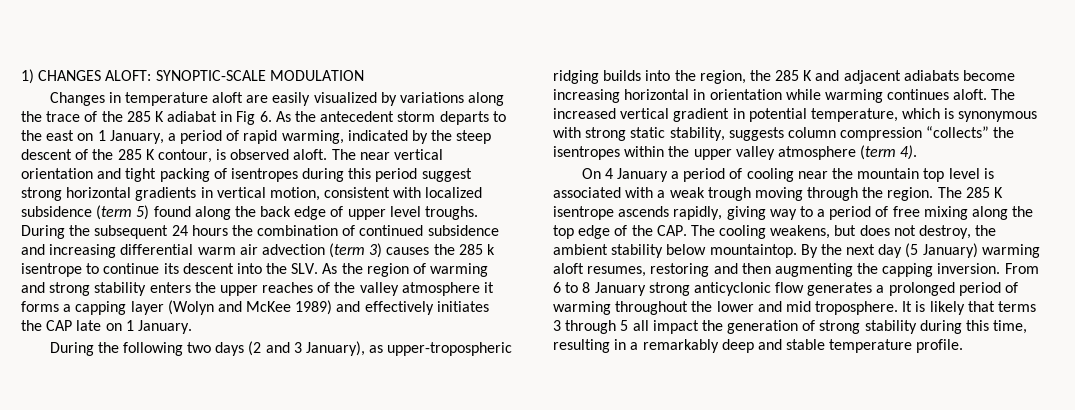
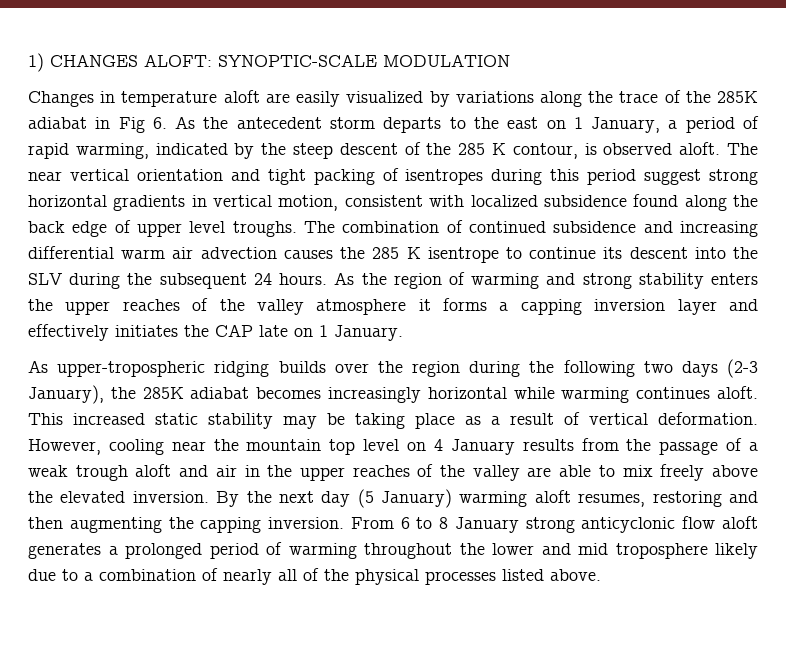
- Changes in temperature aloft are easily visualized by variations along the trace of the 285 K adiabat in Fig 6. As the antecedent storm departs to the east on 1 January, a period of rapid warming, indicated by the steep descent of the 285 K contour, is observed aloft.
+ Changes in temperature aloft are easily visualized by variations along the trace of the 285K adiabat in Fig 6. As the antecedent storm departs to the east on 1 January, a period of rapid warming, indicated by the steep descent of the 285 K contour, is observed aloft.
- The near vertical orientation and tight packing of isentropes during this period suggest strong horizontal gradients in vertical motion, consistent with localized subsidence (term 5) found along the back edge of upper level troughs.
+ The near vertical orientation and tight packing of isentropes during this period suggest strong horizontal gradients in vertical motion, consistent with localized subsidence found along the back edge of upper level troughs.
- During the subsequent 24 hours the combination of continued subsidence and increasing differential warm air advection (term 3) causes the 285 k isentrope to continue its descent into the SLV. As the region of warming and strong stability enters the upper reaches of the valley atmosphere it forms a capping layer (Wolyn and McKee 1989) and effectively initiates the CAP late on 1 January.
+ The combination of continued subsidence and increasing differential warm air advection causes the 285 K isentrope to continue its descent into the SLV during the subsequent 24 hours. As the region of warming and strong stability enters the upper reaches of the valley atmosphere it forms a capping inversion layer and effectively initiates the CAP late on 1 January.
- During the following two days (2 and 3 January), as upper-tropospheric ridging builds into the region, the 285 K and adjacent adiabats become increasing horizontal in orientation while warming continues aloft. The increased vertical gradient in potential temperature, which is synonymous with strong static stability, suggests column compression “collects” the isentropes within the upper valley atmosphere (term 4).
- On 4 January a period of cooling near the mountain top level is associated with a weak trough moving through the region. The 285 K isentrope ascends rapidly, giving way to a period of free mixing along the top edge of the CAP. The cooling weakens, but does not destroy, the ambient stability below mountaintop.
+ As upper-tropospheric ridging builds over the region during the following two days (2-3 January), the 285K adiabat becomes increasingly horizontal while warming continues aloft. This increased static stability may be taking place as a result of vertical deformation. However, cooling near the mountain top level on 4 January results from the passage of a weak trough aloft and air in the upper reaches of the valley are able to mix freely above the elevated inversion.
- From 6 to 8 January strong anticyclonic flow generates a prolonged period of warming throughout the lower and mid troposphere. It is likely that terms 3 through 5 all impact the generation of strong stability during this time, resulting in a remarkably deep and stable temperature profile.
+ From 6 to 8 January strong anticyclonic flow aloft generates a prolonged period of warming throughout the lower and mid troposphere likely due to a combination of nearly all of the physical processes listed above.

